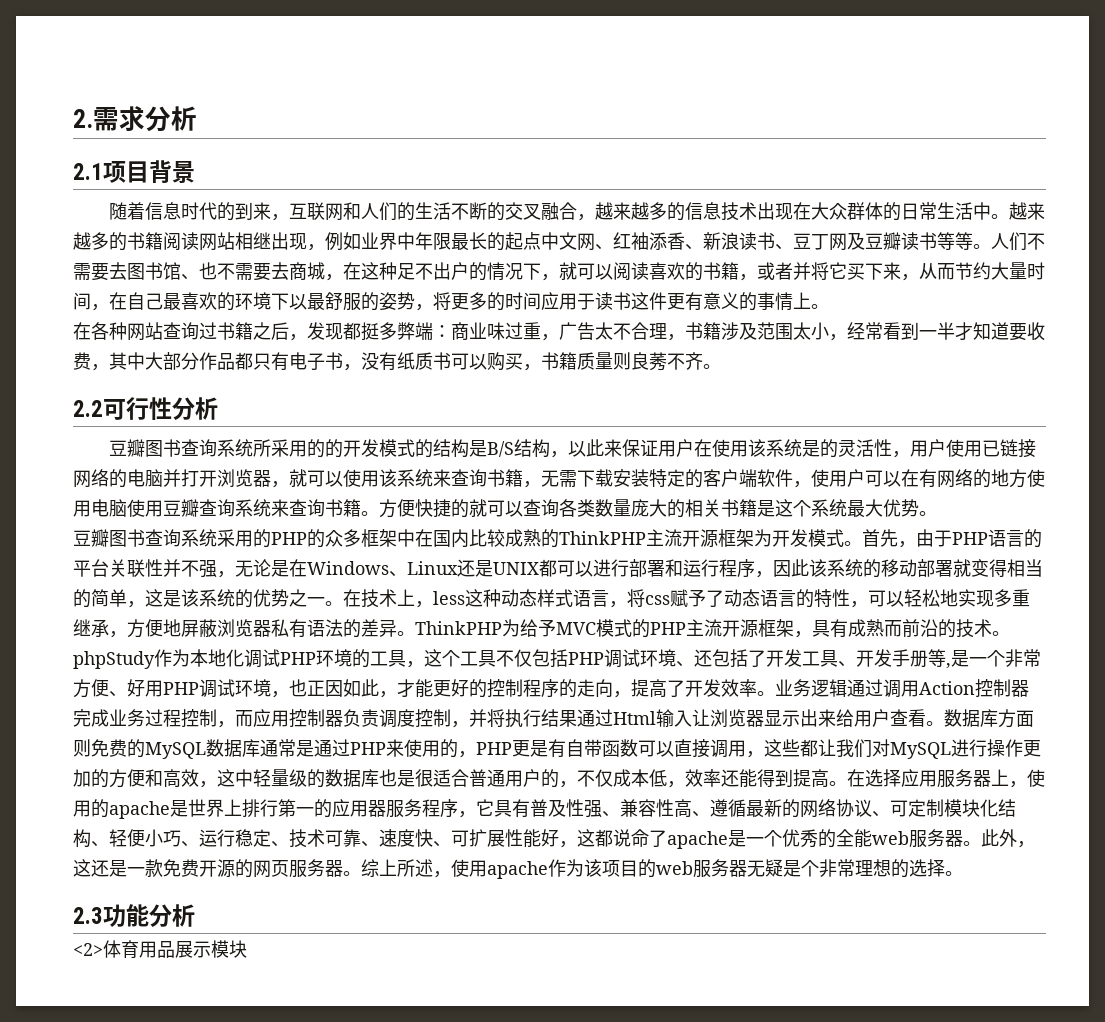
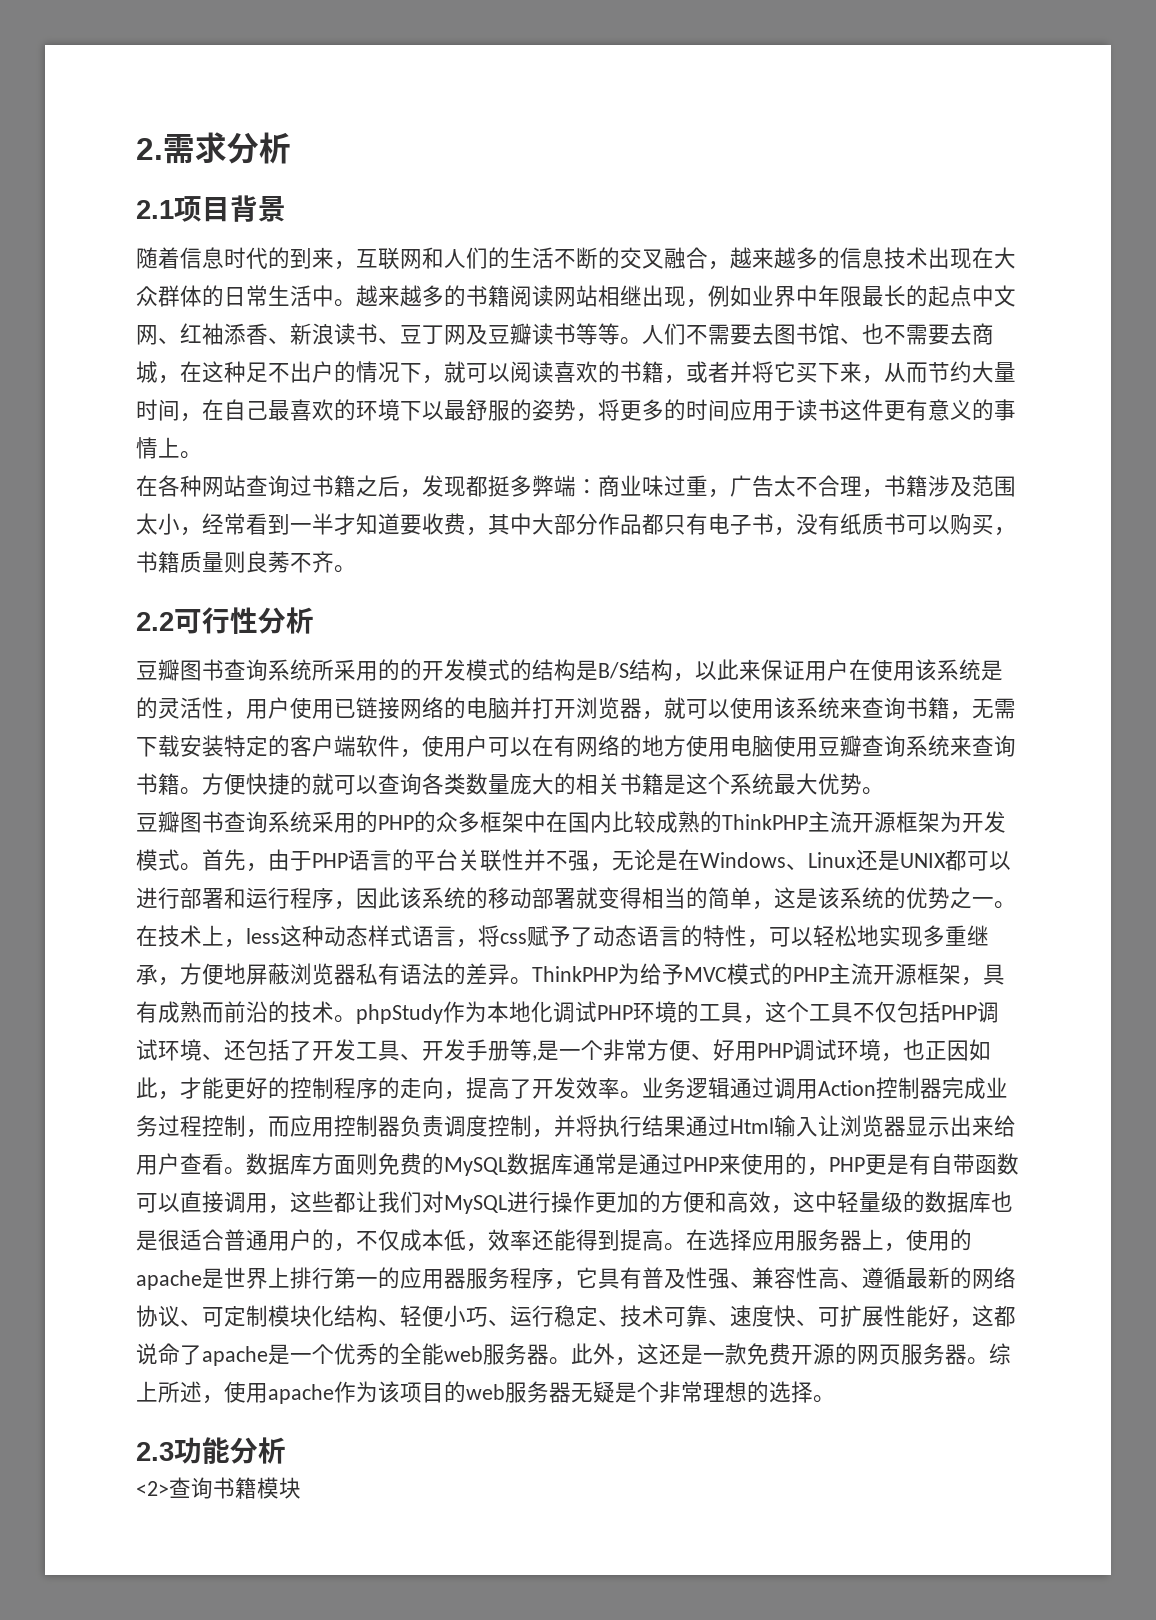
- <2>体育用品展示模块
+ <2>查询书籍模块

